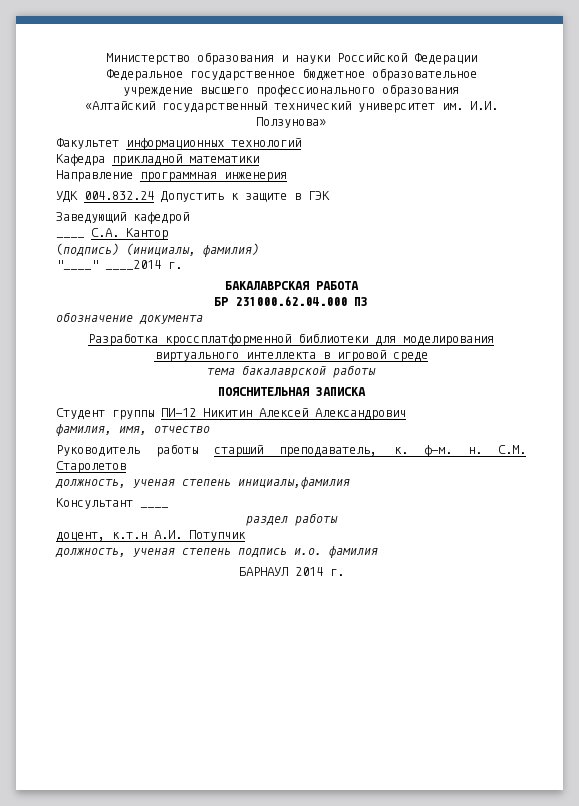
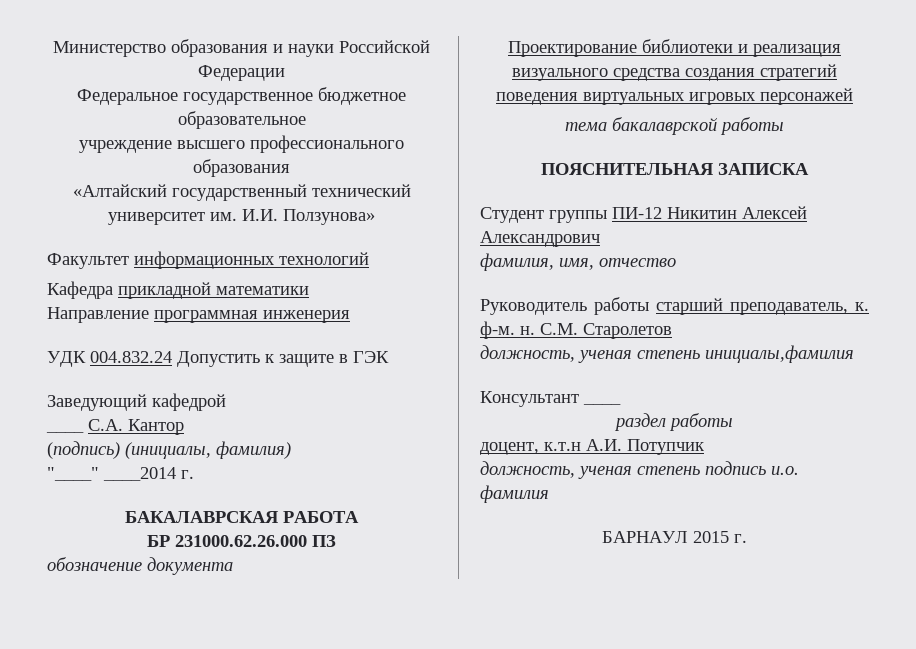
- БР 231000.62.04.000 ПЗ
+ БР 231000.62.26.000 ПЗ
- Разработка кроссплатформенной библиотеки для моделирования виртуального интеллекта в игровой среде
+ Проектирование библиотеки и реализация визуального средства создания стратегий поведения виртуальных игровых персонажей
- БАРНАУЛ 2014 г.
+ БАРНАУЛ 2015 г.

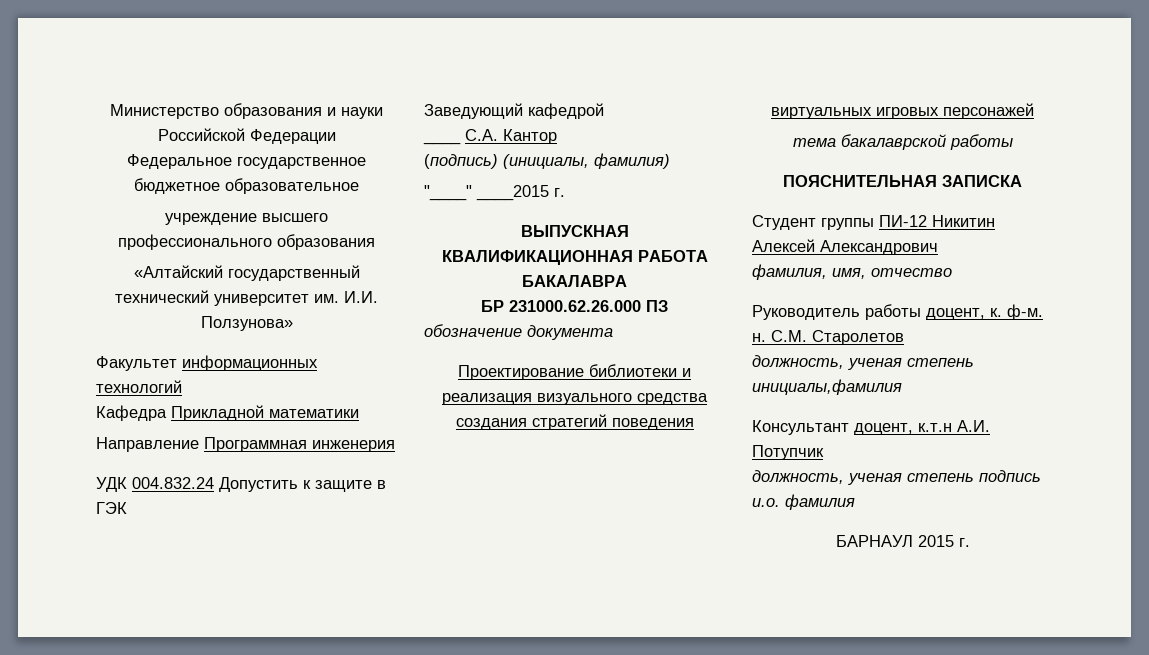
- Кафедра прикладной математики
+ Кафедра Прикладной математики
- Направление программная инженерия
+ Направление Программная инженерия
- "____" ____2014 г.
+ "____" ____2015 г.
- БАКАЛАВРСКАЯ РАБОТА
+ ВЫПУСКНАЯ КВАЛИФИКАЦИОННАЯ РАБОТА БАКАЛАВРА
- Руководитель работы старший преподаватель, к. ф-м. н.
+ Руководитель работы доцент, к. ф-м. н.
- Консультант ____
- раздел работы
- доцент, к.т.н А.И. Потупчик
+ Консультант доцент, к.т.н А.И. Потупчик

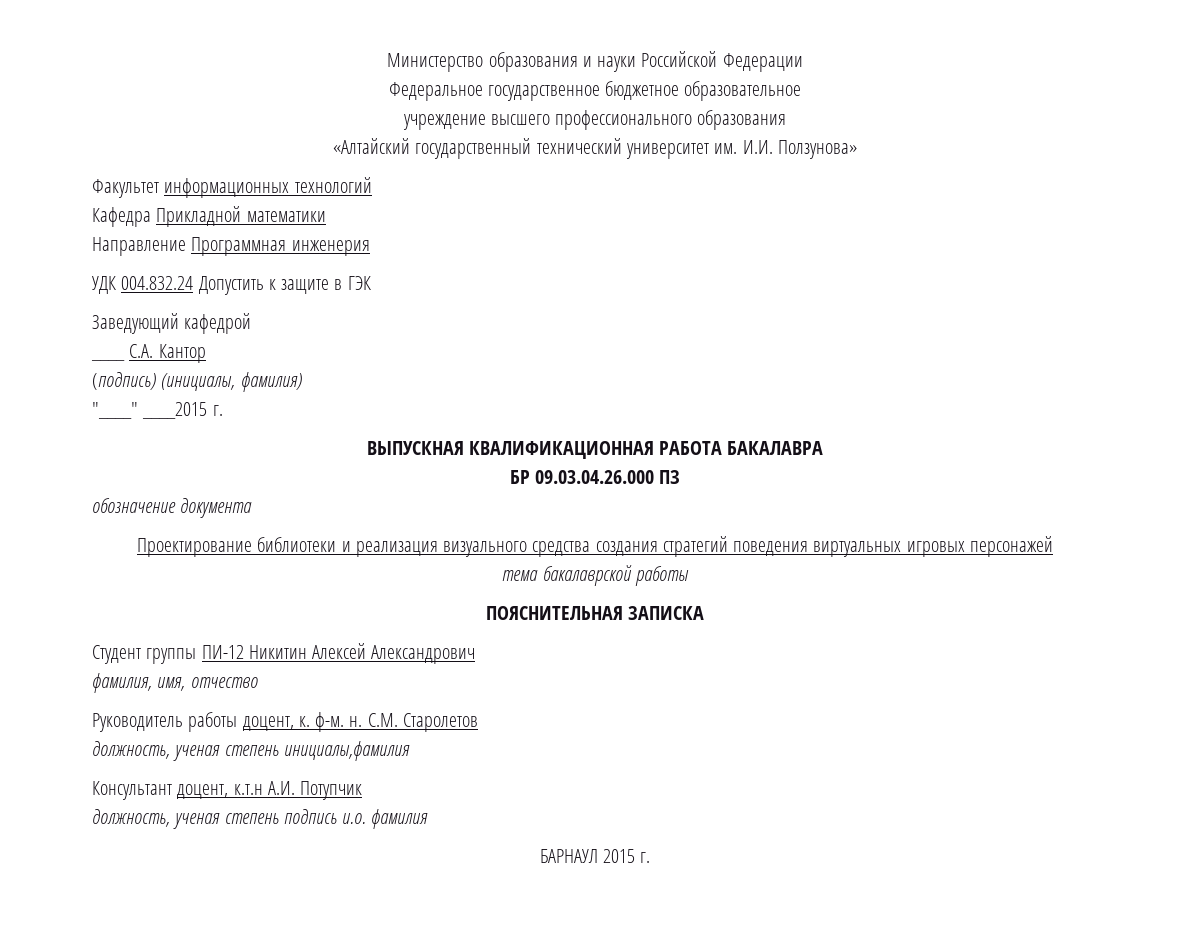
- БР 231000.62.26.000 ПЗ
+ БР 09.03.04.26.000 ПЗ

